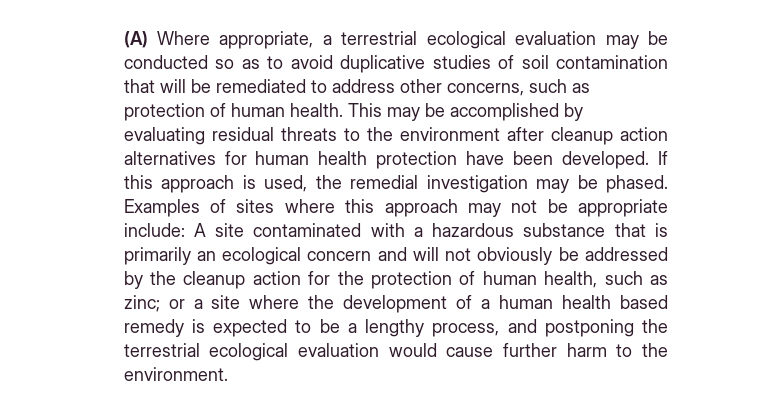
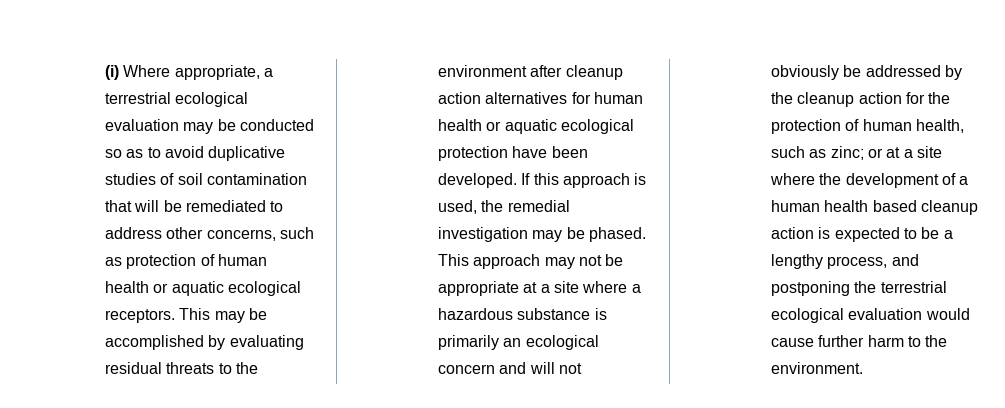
- (A) Where appropriate, a terrestrial ecological evaluation may be conducted so as to avoid duplicative studies of soil contamination that will be remediated to address other concerns, such as protection of human health.
+ (i) Where appropriate, a terrestrial ecological evaluation may be conducted so as to avoid duplicative studies of soil contamination that will be remediated to address other concerns, such as protection of human health or aquatic ecological receptors.
- This may be accomplished by evaluating residual threats to the environment after cleanup action alternatives for human health protection have been developed.
+ This may be accomplished by evaluating residual threats to the environment after cleanup action alternatives for human health or aquatic ecological protection have been developed.
- Examples of sites where this approach may not be appropriate include: A site contaminated with a hazardous substance that is primarily an ecological concern and will not obviously be addressed by the cleanup action for the protection of human health, such as zinc;
+ This approach may not be appropriate at a site where a hazardous substance is primarily an ecological concern and will not obviously be addressed by the cleanup action for the protection of human health, such as zinc;
- or a site where the development of a human health based remedy is expected to be a lengthy process, and postponing the terrestrial ecological evaluation would cause further harm to the environment.
+ or at a site where the development of a human health based cleanup action is expected to be a lengthy process, and postponing the terrestrial ecological evaluation would cause further harm to the environment.

